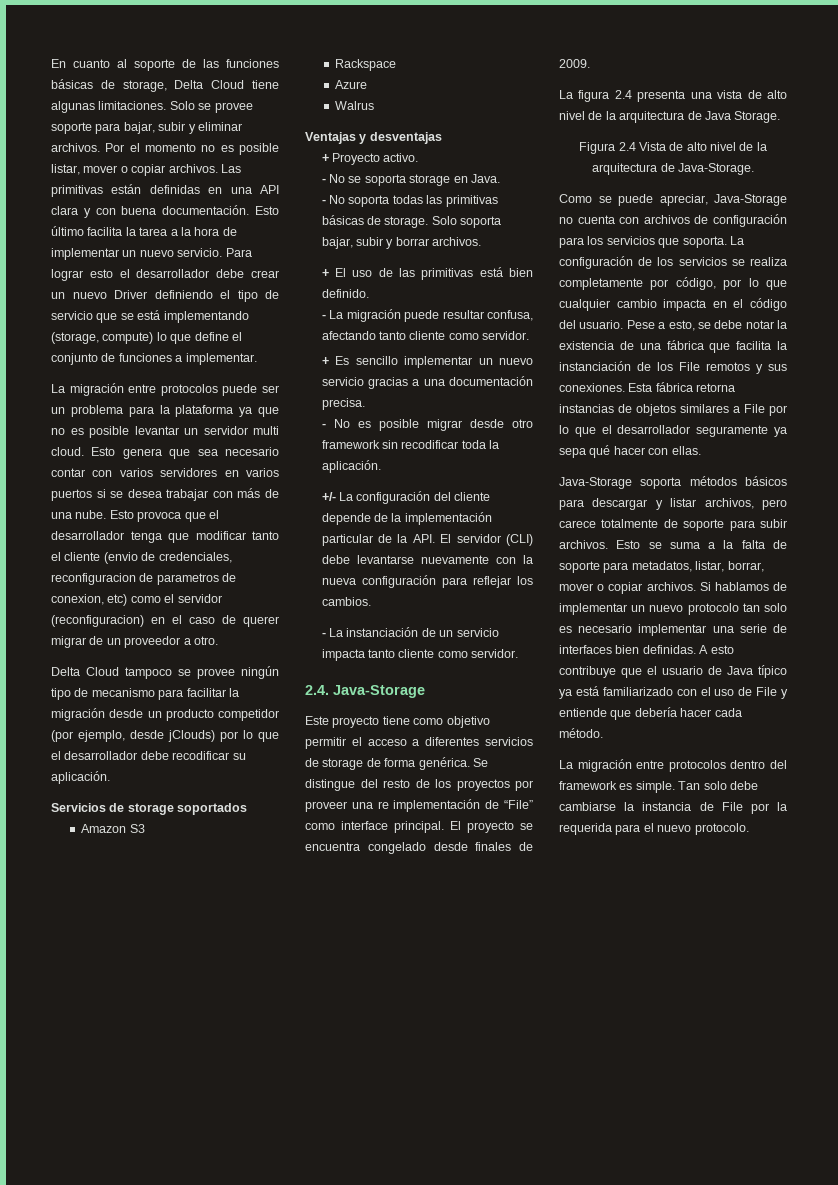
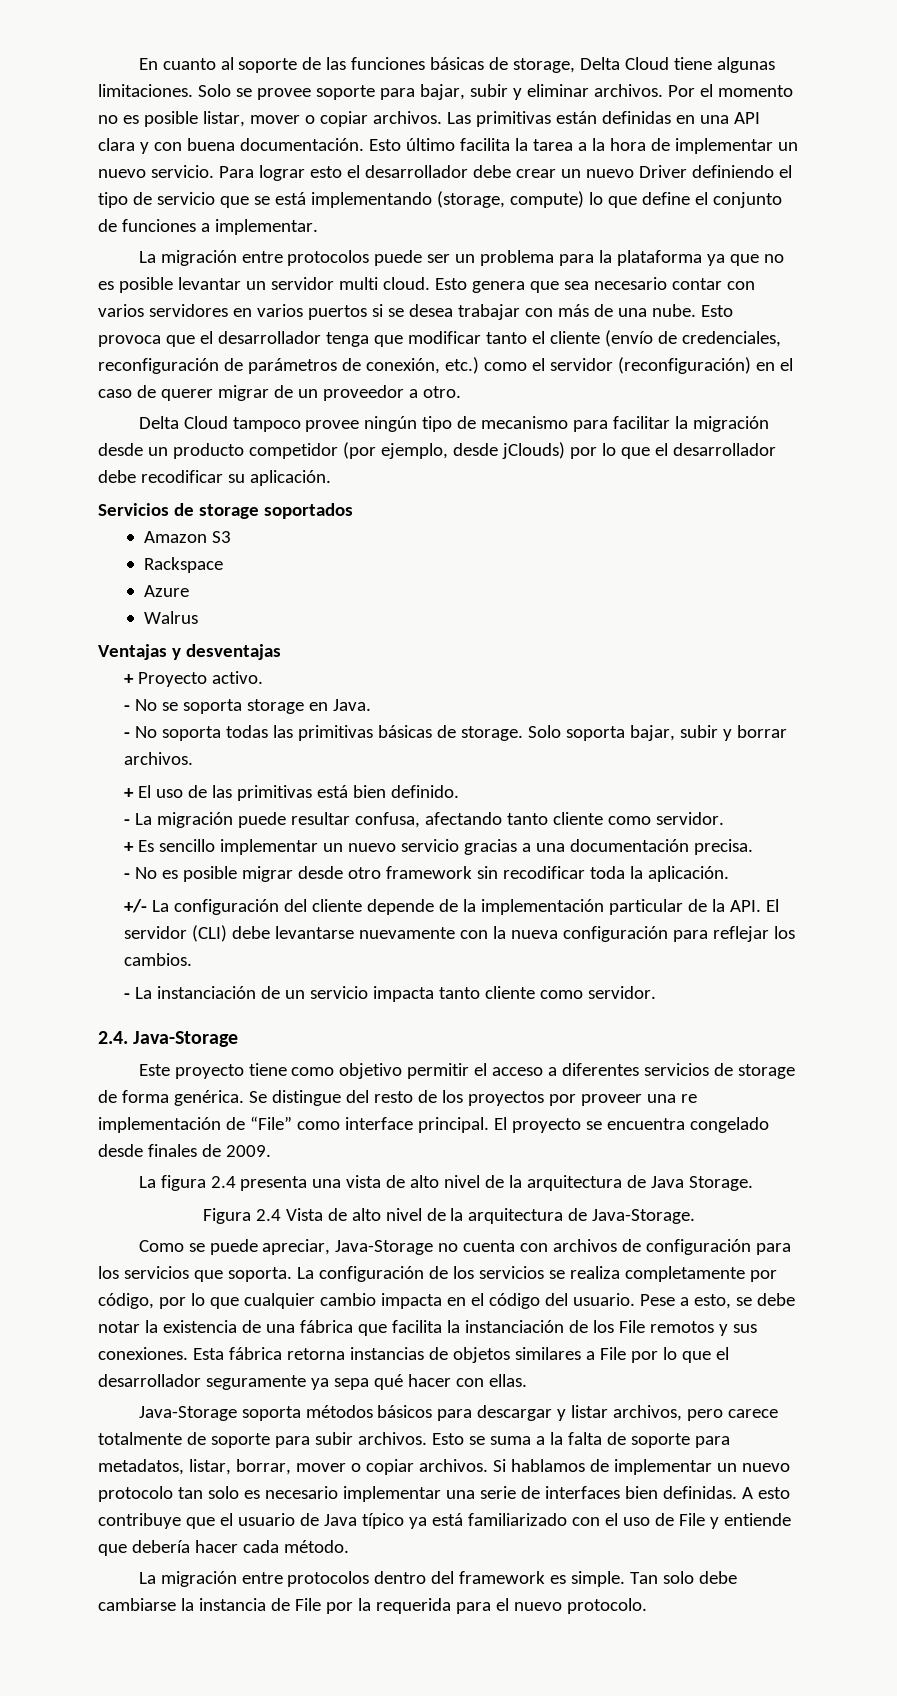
- Esto provoca que el desarrollador tenga que modificar tanto el cliente (envio de credenciales, reconfiguracion de parametros de conexion, etc) como el servidor (reconfiguracion) en el caso de querer migrar de un proveedor a otro.
+ Esto provoca que el desarrollador tenga que modificar tanto el cliente (envío de credenciales, reconfiguración de parámetros de conexión, etc.) como el servidor (reconfiguración) en el caso de querer migrar de un proveedor a otro.
- Delta Cloud tampoco se provee ningún tipo de mecanismo para facilitar la migración desde un producto competidor (por ejemplo, desde jClouds) por lo que el desarrollador debe recodificar su aplicación.
+ Delta Cloud tampoco provee ningún tipo de mecanismo para facilitar la migración desde un producto competidor (por ejemplo, desde jClouds) por lo que el desarrollador debe recodificar su aplicación.

